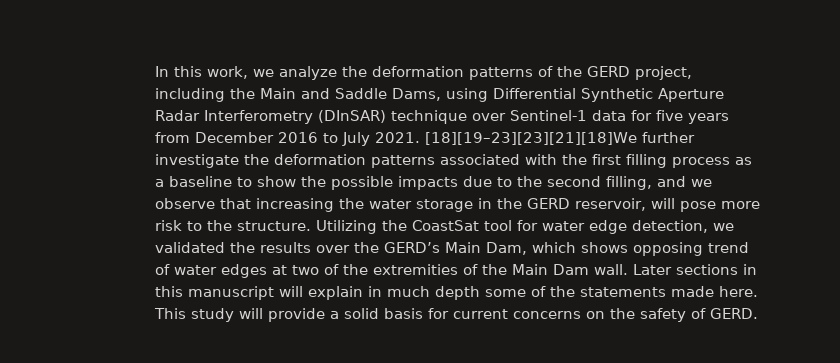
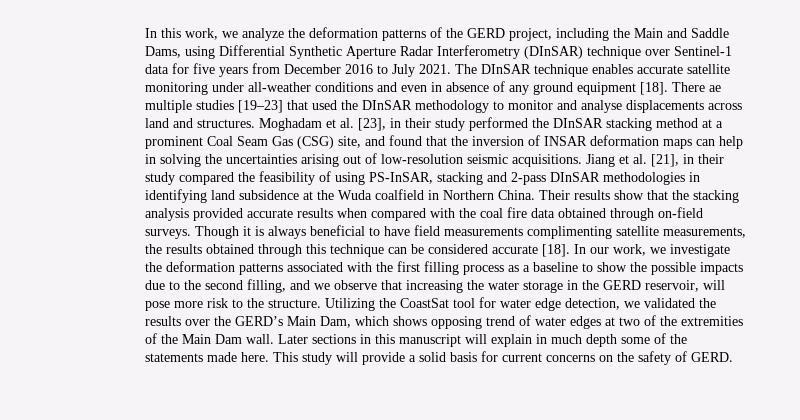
- [18][19–23][23][21][18]We further investigate the deformation patterns associated with the first filling process as a baseline to show the possible impacts due to the second filling, and we observe that increasing the water storage in the GERD reservoir, will pose more risk to the structure.
+ The DInSAR technique enables accurate satellite monitoring under all-weather conditions and even in absence of any ground equipment [18]. There ae multiple studies [19–23] that used the DInSAR methodology to monitor and analyse displacements across land and structures. Moghadam et al. [23], in their study performed the DInSAR stacking method at a prominent Coal Seam Gas (CSG) site, and found that the inversion of INSAR deformation maps can help in solving the uncertainties arising out of low-resolution seismic acquisitions. Jiang et al. [21], in their study compared the feasibility of using PS-InSAR, stacking and 2-pass DInSAR methodologies in identifying land subsidence at the Wuda coalfield in Northern China. Their results show that the stacking analysis provided accurate results when compared with the coal fire data obtained through on-field surveys. Though it is always beneficial to have field measurements complimenting satellite measurements, the results obtained through this technique can be considered accurate [18]. In our work, we investigate the deformation patterns associated with the first filling process as a baseline to show the possible impacts due to the second filling, and we observe that increasing the water storage in the GERD reservoir, will pose more risk to the structure.

